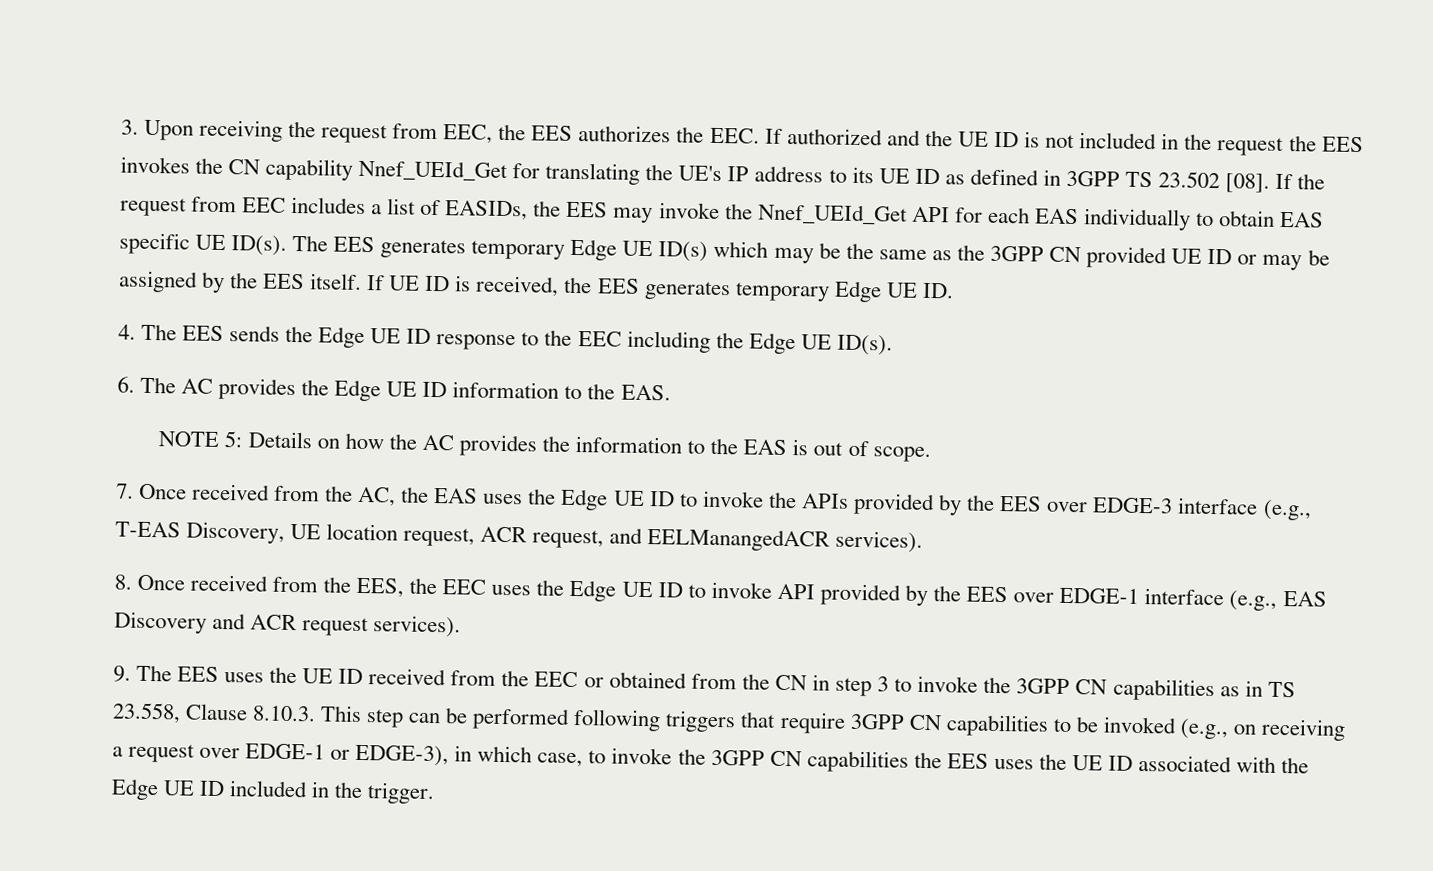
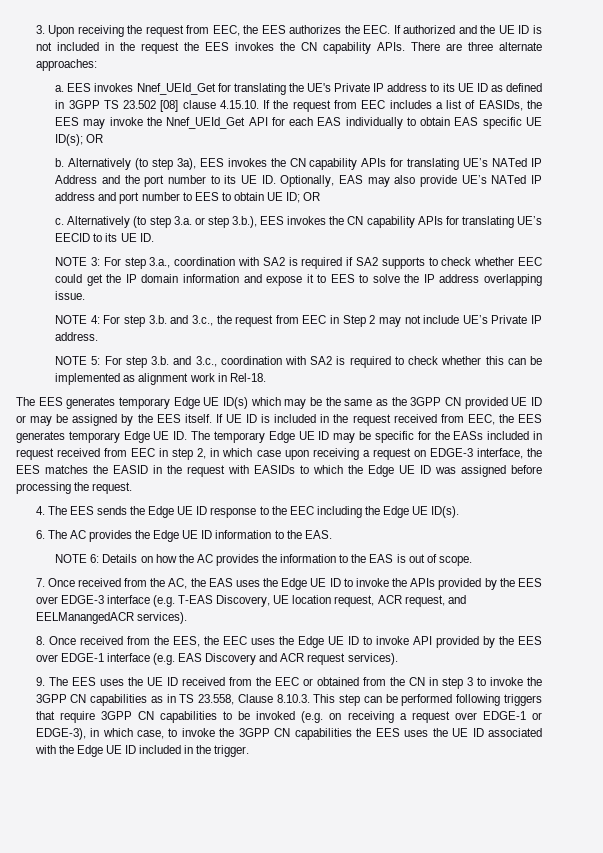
- 3. Upon receiving the request from EEC, the EES authorizes the EEC. If authorized and the UE ID is not included in the request the EES invokes the CN capability Nnef_UEId_Get for translating the UE's IP address to its UE ID as defined in 3GPP TS 23.502 [08]. If the request from EEC includes a list of EASIDs, the EES may invoke the Nnef_UEId_Get API for each EAS individually to obtain EAS specific UE ID(s). The EES generates temporary Edge UE ID(s) which may be the same as the 3GPP CN provided UE ID or may be assigned by the EES itself.
+ 3. Upon receiving the request from EEC, the EES authorizes the EEC. If authorized and the UE ID is not included in the request the EES invokes the CN capability APIs. There are three alternate approaches:
+ a. EES invokes Nnef_UEId_Get for translating the UE's Private IP address to its UE ID as defined in 3GPP TS 23.502 [08] clause 4.15.10. If the request from EEC includes a list of EASIDs, the EES may invoke the Nnef_UEId_Get API for each EAS individually to obtain EAS specific UE ID(s); OR
+ b. Alternatively (to step 3a), EES invokes the CN capability APIs for translating UE’s NATed IP Address and the port number to its UE ID. Optionally, EAS may also provide UE’s NATed IP address and port number to EES to obtain UE ID; OR
+ c. Alternatively (to step 3.a. or step 3.b.), EES invokes the CN capability APIs for translating UE’s EECID to its UE ID.
+ NOTE 3: For step 3.a., coordination with SA2 is required if SA2 supports to check whether EEC could get the IP domain information and expose it to EES to solve the IP address overlapping issue.
+ NOTE 4: For step 3.b. and 3.c., the request from EEC in Step 2 may not include UE’s Private IP address.
+ NOTE 5: For step 3.b. and 3.c., coordination with SA2 is required to check whether this can be implemented as alignment work in Rel-18.
+ The EES generates temporary Edge UE ID(s) which may be the same as the 3GPP CN provided UE ID or may be assigned by the EES itself.
- If UE ID is received, the EES generates temporary Edge UE ID.
+ If UE ID is included in the request received from EEC, the EES generates temporary Edge UE ID. The temporary Edge UE ID may be specific for the EASs included in request received from EEC in step 2, in which case upon receiving a request on EDGE-3 interface, the EES matches the EASID in the request with EASIDs to which the Edge UE ID was assigned before processing the request.
- NOTE 5: Details on how the AC provides the information to the EAS is out of scope.
+ NOTE 6: Details on how the AC provides the information to the EAS is out of scope.
- 7. Once received from the AC, the EAS uses the Edge UE ID to invoke the APIs provided by the EES over EDGE-3 interface (e.g., T-EAS Discovery, UE location request, ACR request, and EELManangedACR services).
+ 7. Once received from the AC, the EAS uses the Edge UE ID to invoke the APIs provided by the EES over EDGE-3 interface (e.g. T-EAS Discovery, UE location request, ACR request, and EELManangedACR services).
- 8. Once received from the EES, the EEC uses the Edge UE ID to invoke API provided by the EES over EDGE-1 interface (e.g., EAS Discovery and ACR request services).
+ 8. Once received from the EES, the EEC uses the Edge UE ID to invoke API provided by the EES over EDGE-1 interface (e.g. EAS Discovery and ACR request services).
- 9. The EES uses the UE ID received from the EEC or obtained from the CN in step 3 to invoke the 3GPP CN capabilities as in TS 23.558, Clause 8.10.3. This step can be performed following triggers that require 3GPP CN capabilities to be invoked (e.g., on receiving a request over EDGE-1 or EDGE-3), in which case, to invoke the 3GPP CN capabilities the EES uses the UE ID associated with the Edge UE ID included in the trigger.
+ 9. The EES uses the UE ID received from the EEC or obtained from the CN in step 3 to invoke the 3GPP CN capabilities as in TS 23.558, Clause 8.10.3. This step can be performed following triggers that require 3GPP CN capabilities to be invoked (e.g. on receiving a request over EDGE-1 or EDGE-3), in which case, to invoke the 3GPP CN capabilities the EES uses the UE ID associated with the Edge UE ID included in the trigger.

